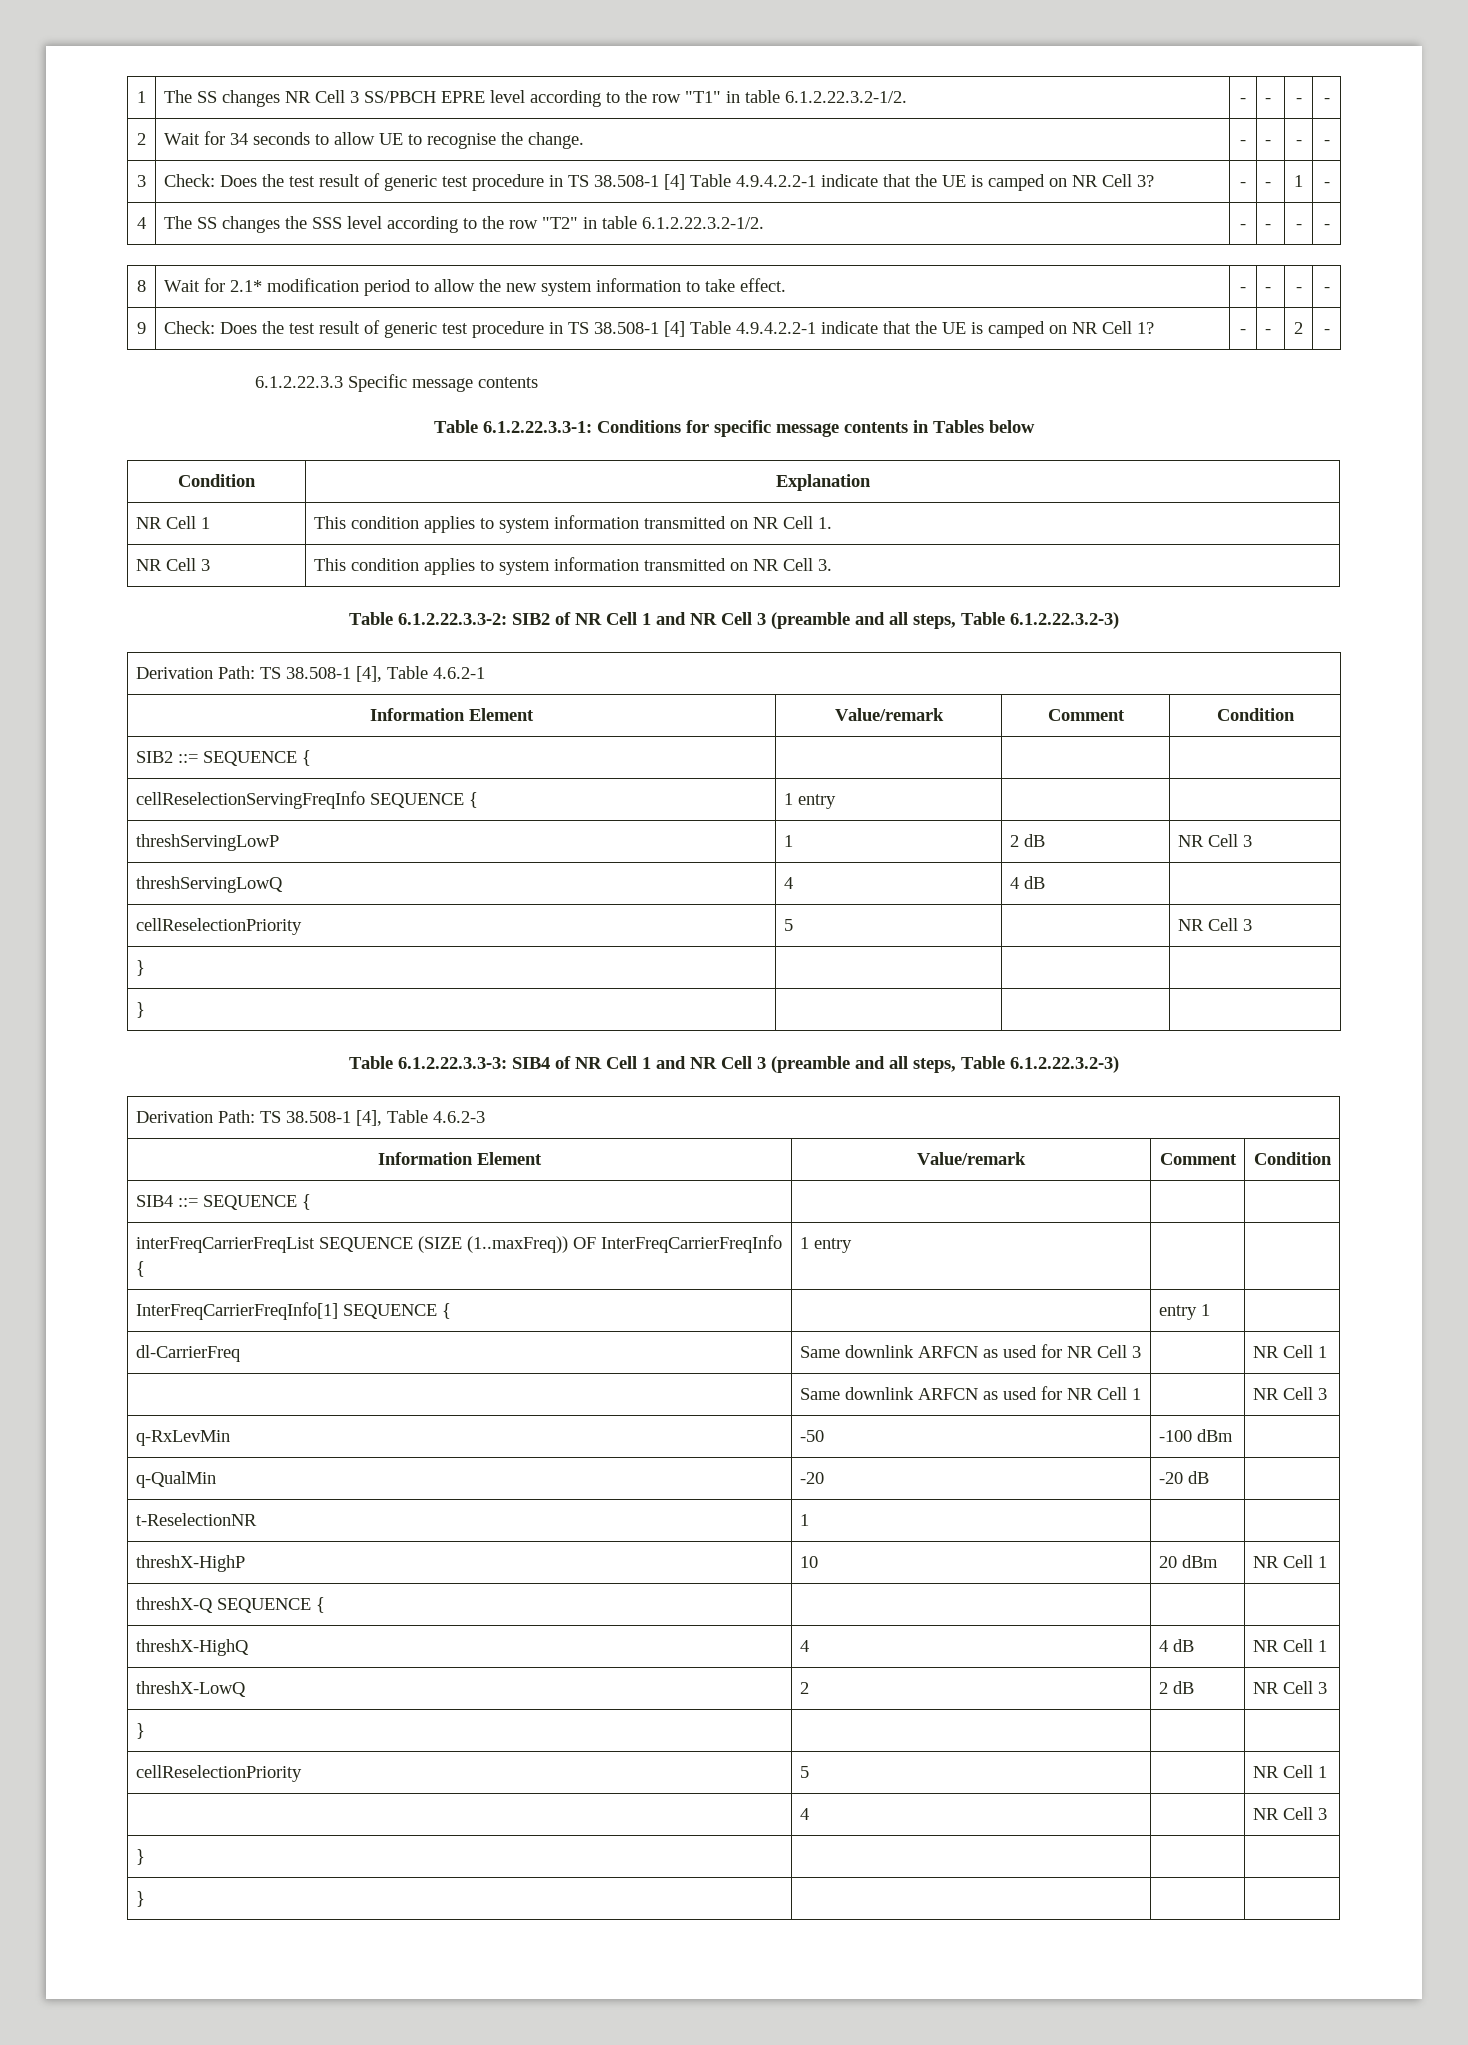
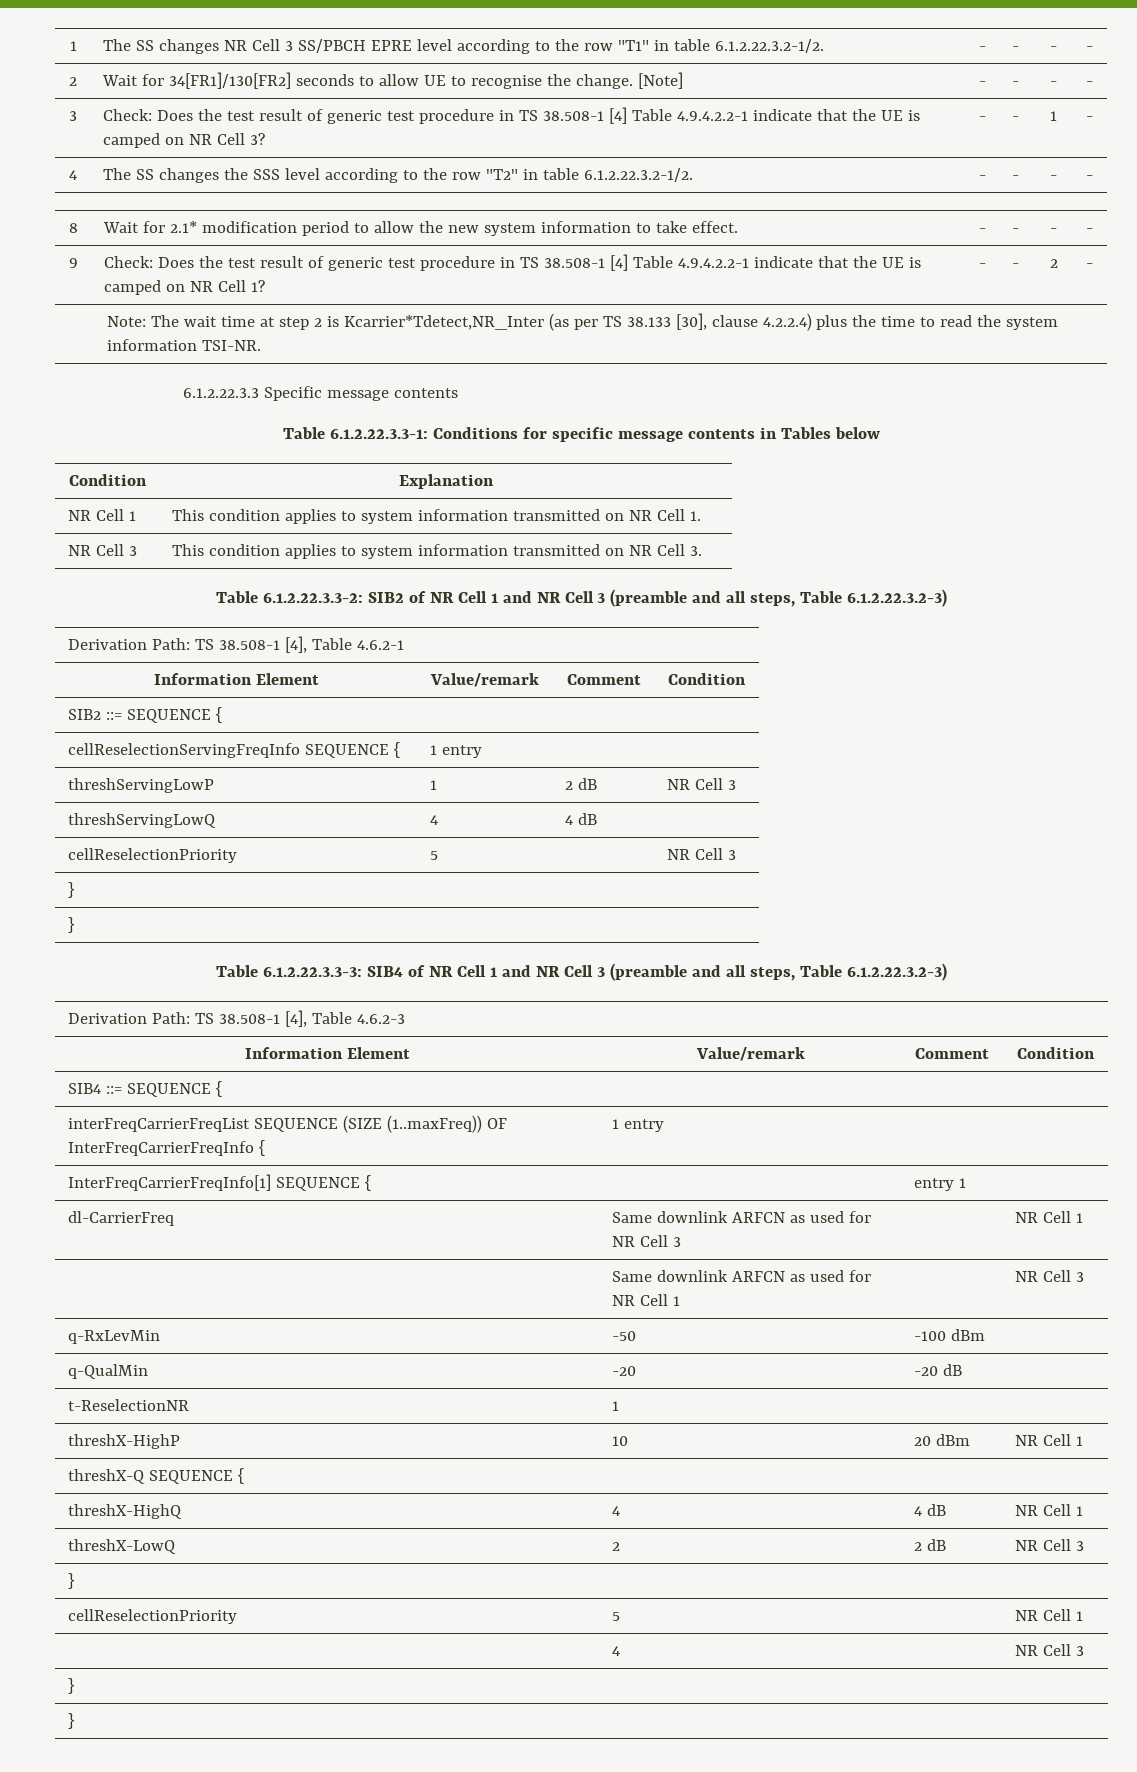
- 2 | Wait for 34 seconds to allow UE to recognise the change. | - | - | - | -
+ 2 | Wait for 34[FR1]/130[FR2] seconds to allow UE to recognise the change. [Note] | - | - | - | -
+ Note: The wait time at step 2 is Kcarrier*Tdetect,NR_Inter (as per TS 38.133 [30], clause 4.2.2.4) plus the time to read the system information TSI-NR.

